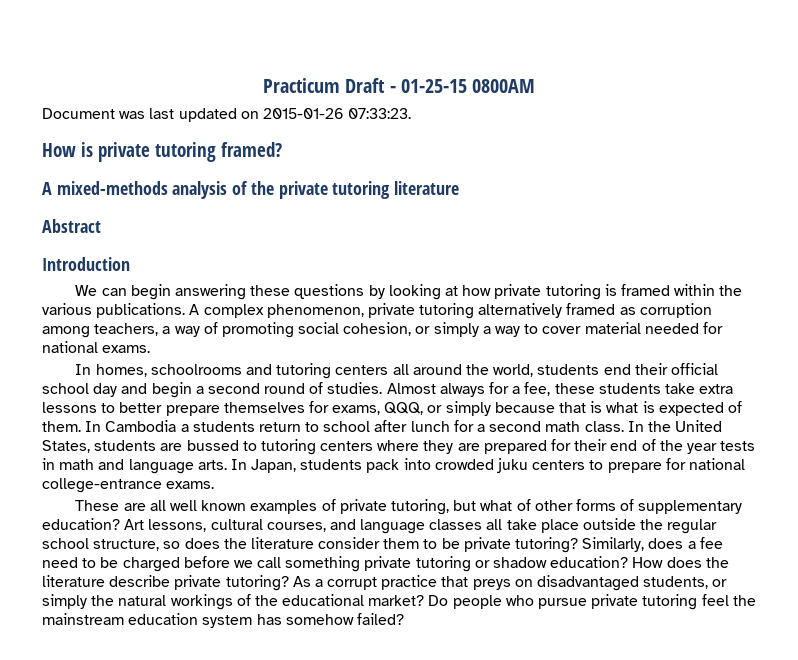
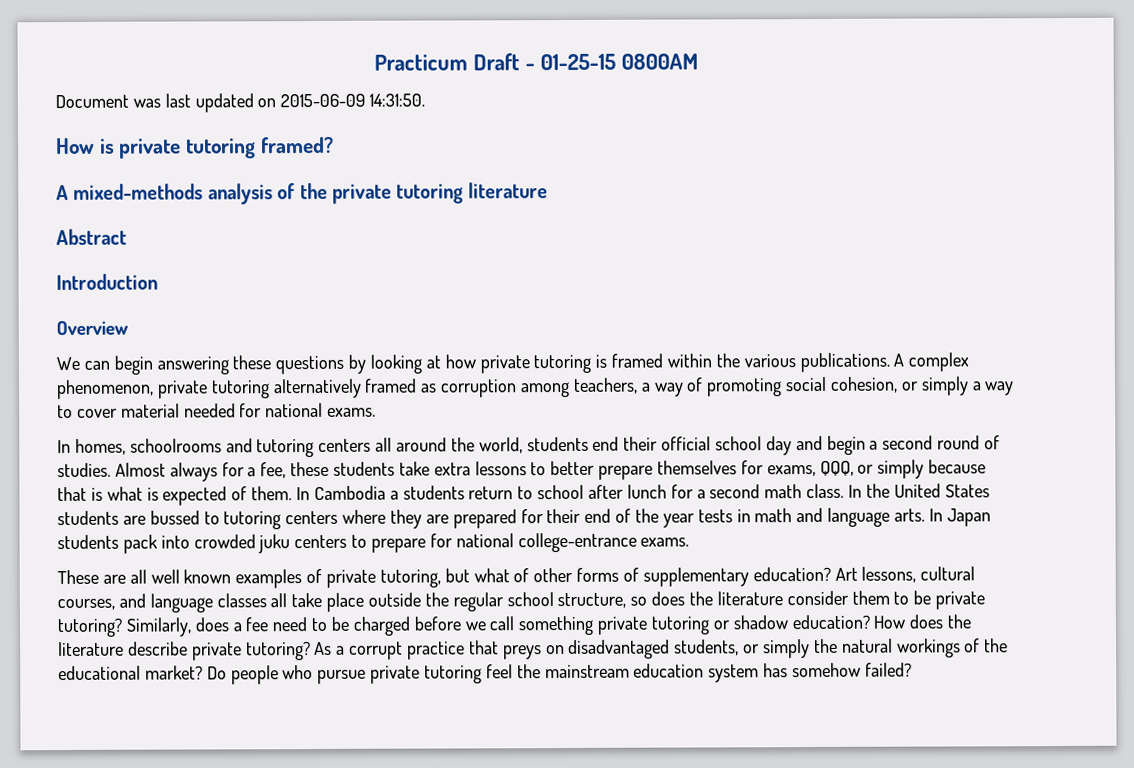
- Document was last updated on 2015-01-26 07:33:23.
+ Document was last updated on 2015-06-09 14:31:50.
+ Overview
- In the United States, students are bussed to tutoring centers where they are prepared for their end of the year tests in math and language arts. In Japan, students pack into crowded juku centers to prepare for national college-entrance exams.
+ In the United States students are bussed to tutoring centers where they are prepared for their end of the year tests in math and language arts. In Japan students pack into crowded juku centers to prepare for national college-entrance exams.

